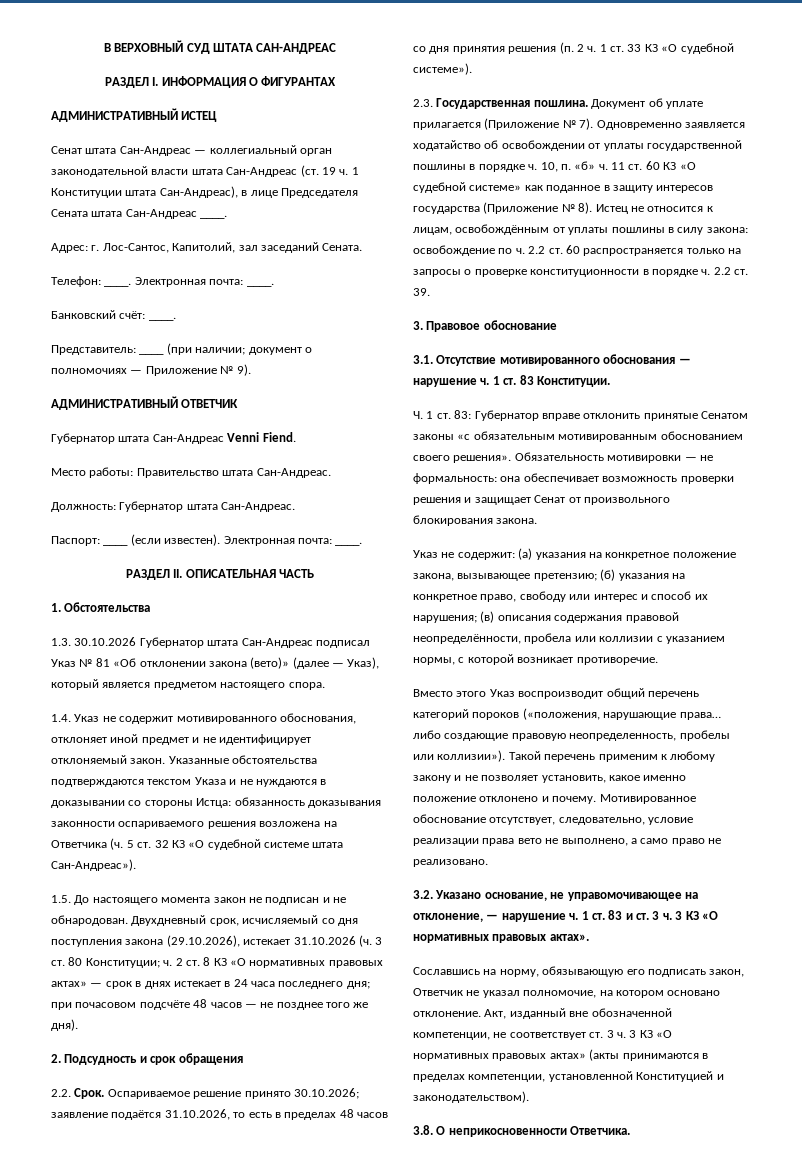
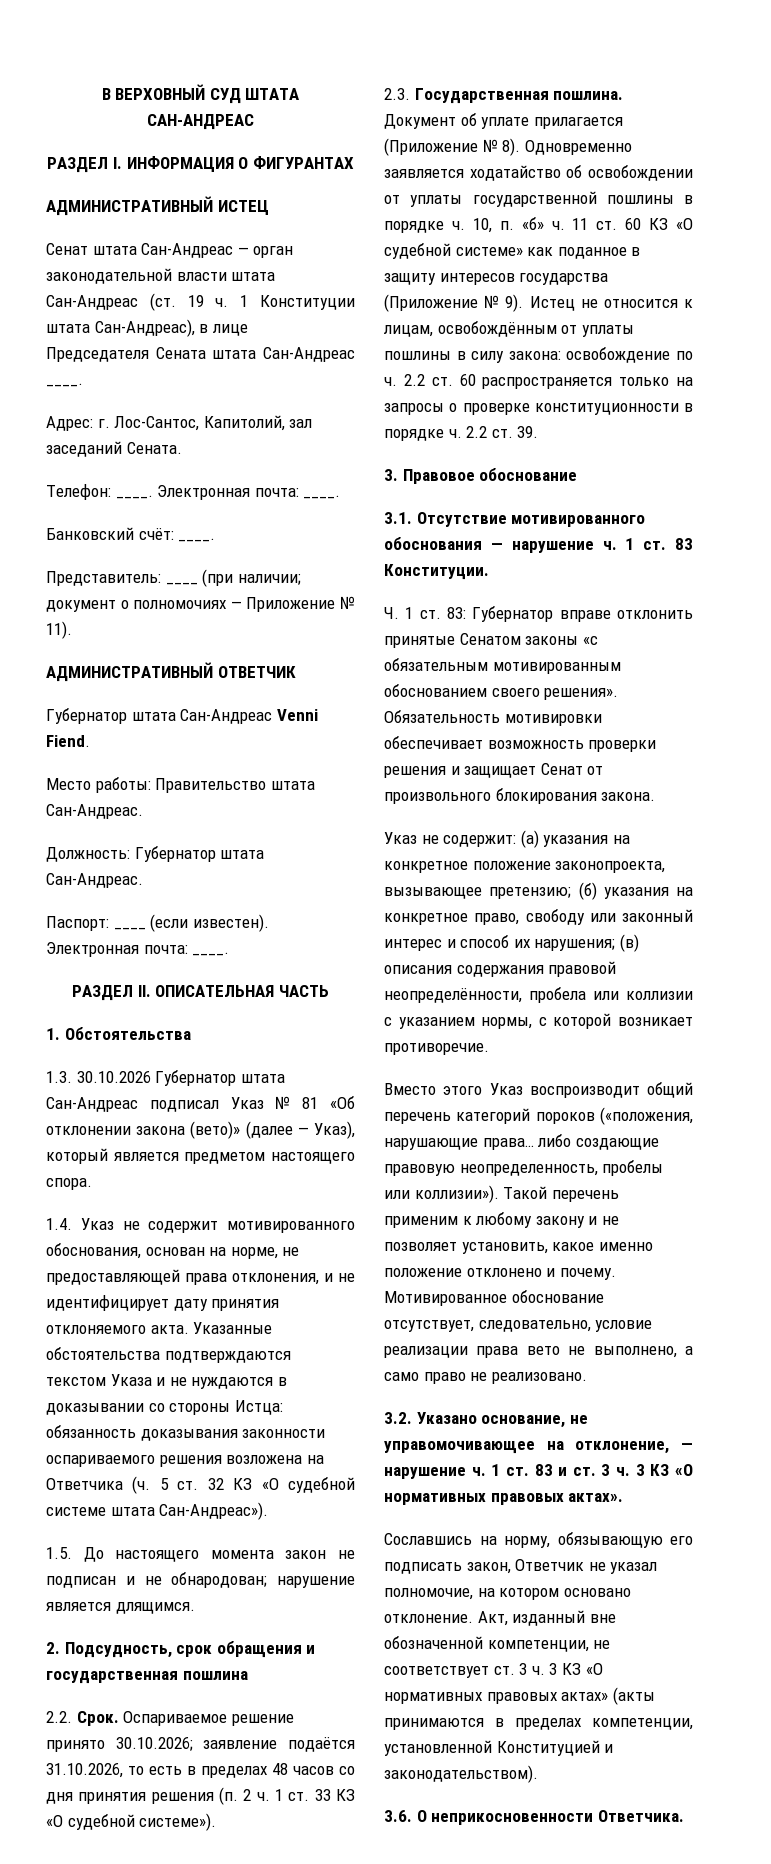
- Сенат штата Сан-Андреас — коллегиальный орган законодательной власти штата Сан-Андреас (ст. 19 ч. 1 Конституции штата Сан-Андреас), в лице Председателя Сената штата Сан-Андреас ____.
+ Сенат штата Сан-Андреас — орган законодательной власти штата Сан-Андреас (ст. 19 ч. 1 Конституции штата Сан-Андреас), в лице Председателя Сената штата Сан-Андреас ____.
- Представитель: ____ (при наличии; документ о полномочиях — Приложение № 9).
+ Представитель: ____ (при наличии; документ о полномочиях — Приложение № 11).
- 1.4. Указ не содержит мотивированного обоснования, отклоняет иной предмет и не идентифицирует отклоняемый закон.
+ 1.4. Указ не содержит мотивированного обоснования, основан на норме, не предоставляющей права отклонения, и не идентифицирует дату принятия отклоняемого акта.
- 1.5. До настоящего момента закон не подписан и не обнародован. Двухдневный срок, исчисляемый со дня поступления закона (29.10.2026), истекает 31.10.2026 (ч. 3 ст. 80 Конституции; ч. 2 ст. 8 КЗ «О нормативных правовых актах» — срок в днях истекает в 24 часа последнего дня; при почасовом подсчёте 48 часов — не позднее того же дня).
+ 1.5. До настоящего момента закон не подписан и не обнародован; нарушение является длящимся.
- 2. Подсудность и срок обращения
+ 2. Подсудность, срок обращения и государственная пошлина
- Документ об уплате прилагается (Приложение № 7).
+ Документ об уплате прилагается (Приложение № 8).
- Одновременно заявляется ходатайство об освобождении от уплаты государственной пошлины в порядке ч. 10, п. «б» ч. 11 ст. 60 КЗ «О судебной системе» как поданное в защиту интересов государства (Приложение № 8).
+ Одновременно заявляется ходатайство об освобождении от уплаты государственной пошлины в порядке ч. 10, п. «б» ч. 11 ст. 60 КЗ «О судебной системе» как поданное в защиту интересов государства (Приложение № 9).
- Обязательность мотивировки — не формальность: она обеспечивает возможность проверки решения и защищает Сенат от произвольного блокирования закона.
+ Обязательность мотивировки обеспечивает возможность проверки решения и защищает Сенат от произвольного блокирования закона.
- Указ не содержит: (а) указания на конкретное положение закона, вызывающее претензию; (б) указания на конкретное право, свободу или интерес и способ их нарушения; (в) описания содержания правовой неопределённости, пробела или коллизии с указанием нормы, с которой возникает противоречие.
+ Указ не содержит: (а) указания на конкретное положение законопроекта, вызывающее претензию; (б) указания на конкретное право, свободу или законный интерес и способ их нарушения; (в) описания содержания правовой неопределённости, пробела или коллизии с указанием нормы, с которой возникает противоречие.
- 3.8. О неприкосновенности Ответчика.
+ 3.6. О неприкосновенности Ответчика.

